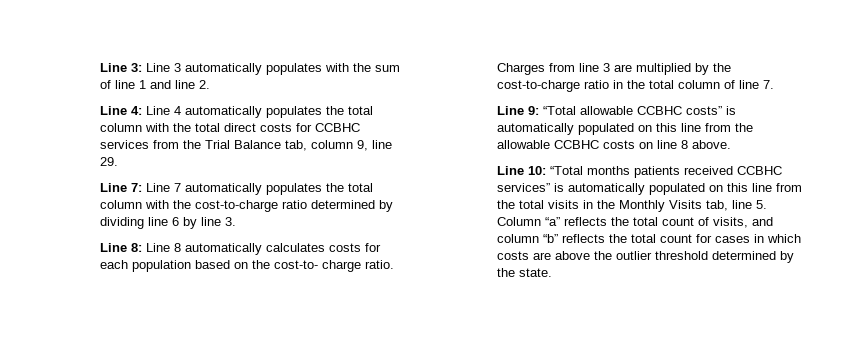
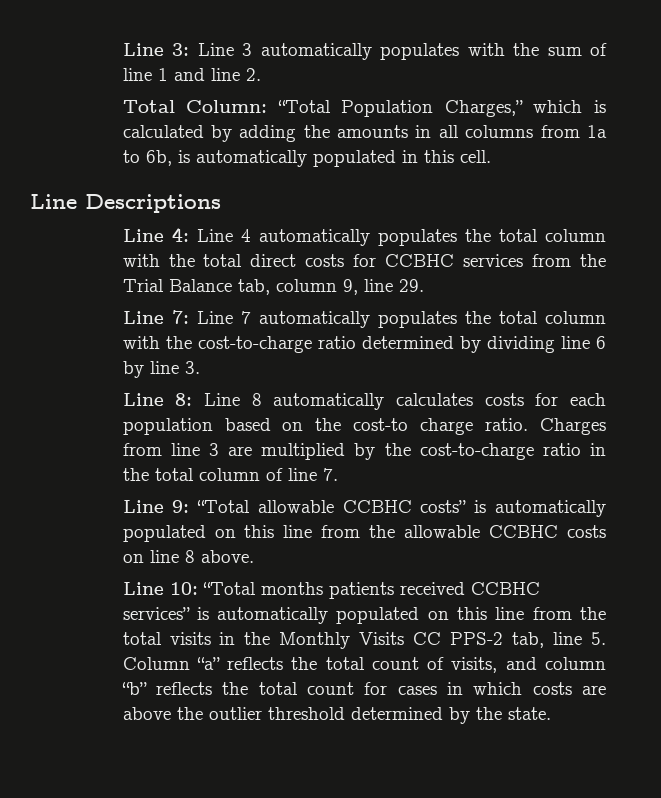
+ Total Column: “Total Population Charges,” which is calculated by adding the amounts in all columns from 1a to 6b, is automatically populated in this cell.
+ Line Descriptions
- Line 8: Line 8 automatically calculates costs for each population based on the cost-to- charge ratio.
+ Line 8: Line 8 automatically calculates costs for each population based on the cost-to charge ratio.
- Line 10: “Total months patients received CCBHC services” is automatically populated on this line from the total visits in the Monthly Visits tab, line 5. Column “a” reflects the total count of visits, and column “b” reflects the total count for cases in which costs are above the outlier threshold determined by the state.
+ Line 10: “Total months patients received CCBHC services” is automatically populated on this line from the total visits in the Monthly Visits CC PPS-2 tab, line 5. Column “a” reflects the total count of visits, and column “b” reflects the total count for cases in which costs are above the outlier threshold determined by the state.

